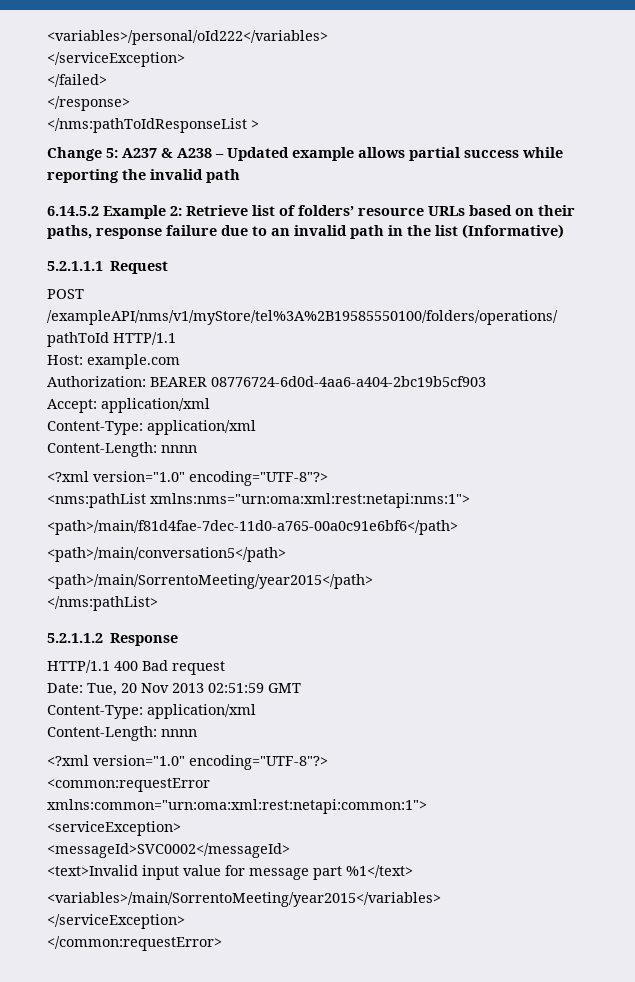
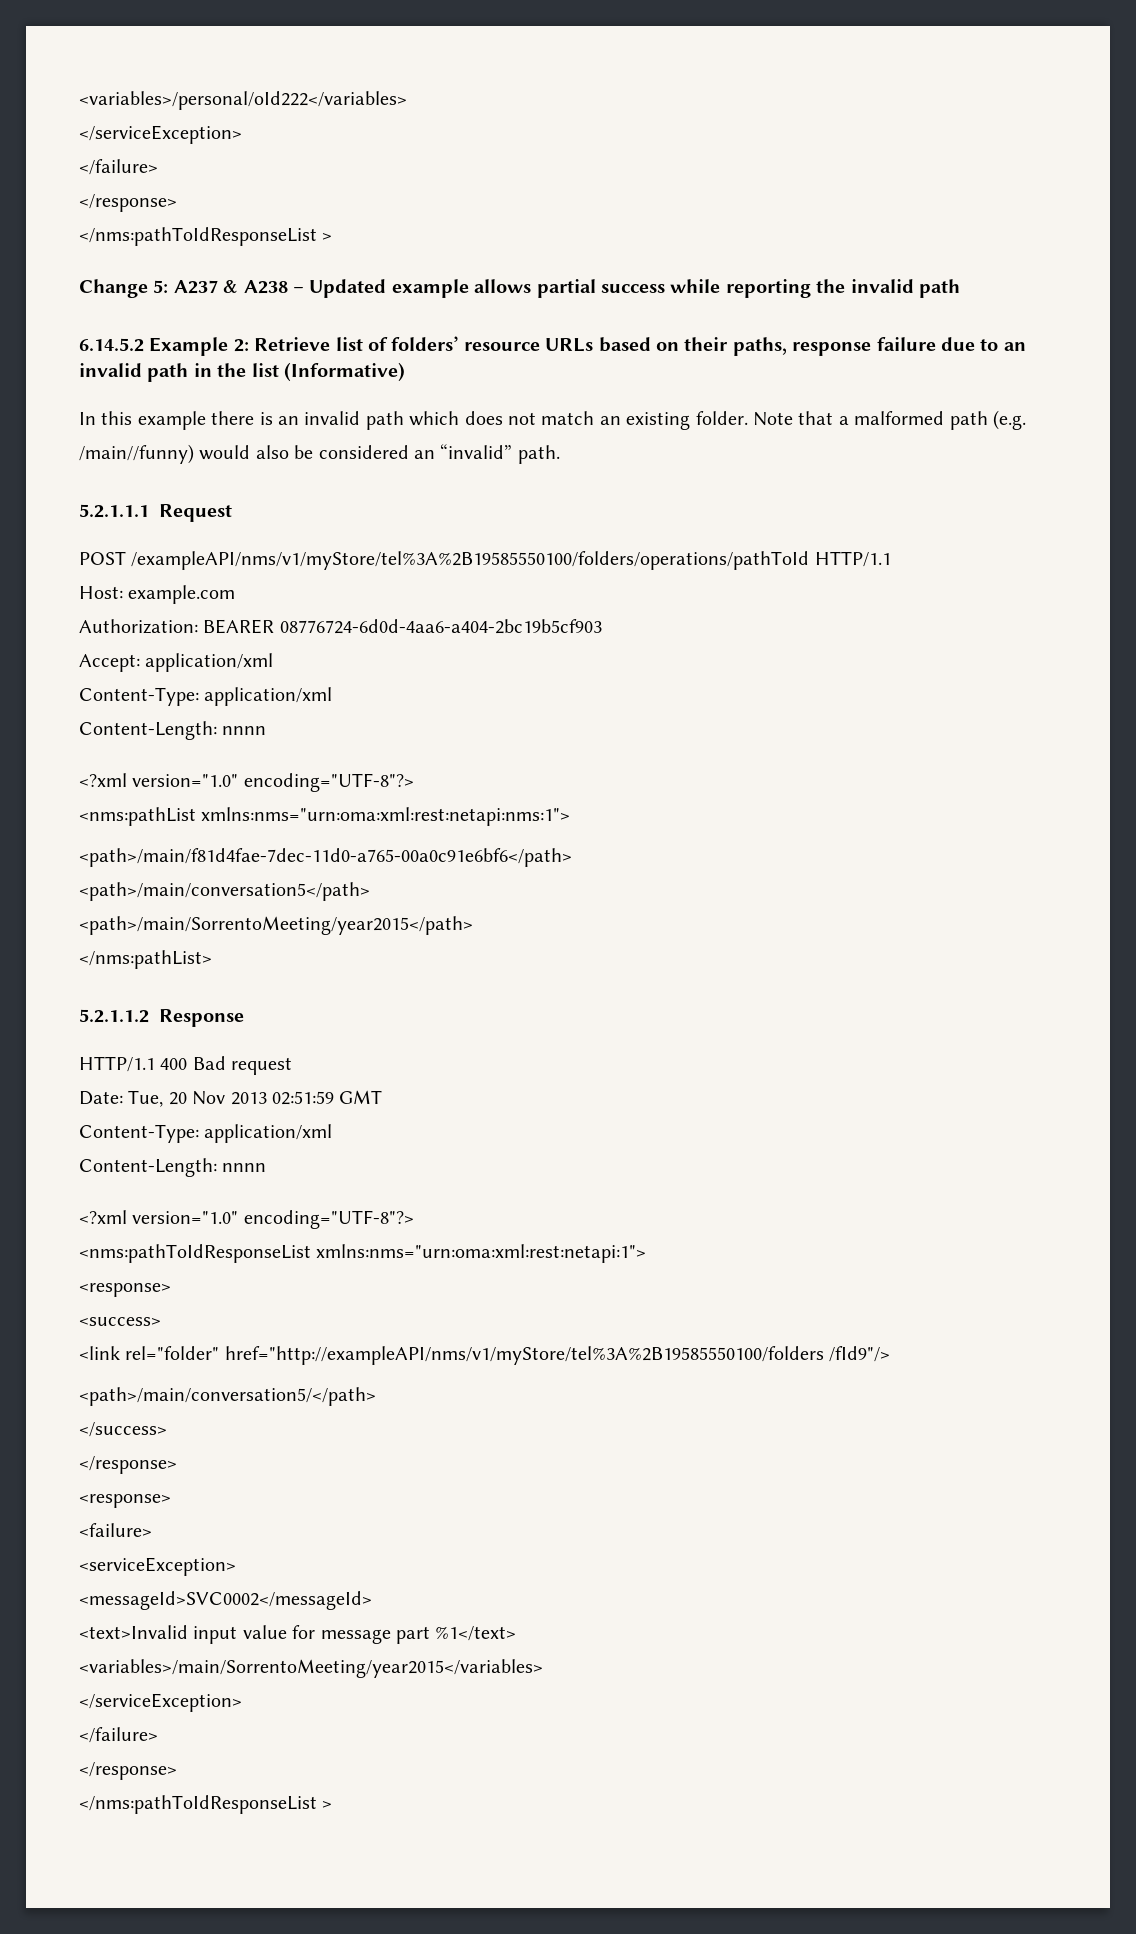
  <variables>/personal/oId222</variables>
  </serviceException>
- </failed>
+ </failure>
+ In this example there is an invalid path which does not match an existing folder. Note that a malformed path (e.g. /main//funny) would also be considered an “invalid” path.
- <common:requestError xmlns:common="urn:oma:xml:rest:netapi:common:1">
+ <nms:pathToIdResponseList xmlns:nms="urn:oma:xml:rest:netapi:1">
+ <response>
+ <success>
+ <link rel="folder" href="http://exampleAPI/nms/v1/myStore/tel%3A%2B19585550100/folders /fId9"/>
+ <path>/main/conversation5/</path>
+ </success>
+ </response>
+ <response>
+ <failure>
  <variables>/main/SorrentoMeeting/year2015</variables>
  </serviceException>
- </common:requestError>
+ </failure>
+ </response>
+ </nms:pathToIdResponseList >

